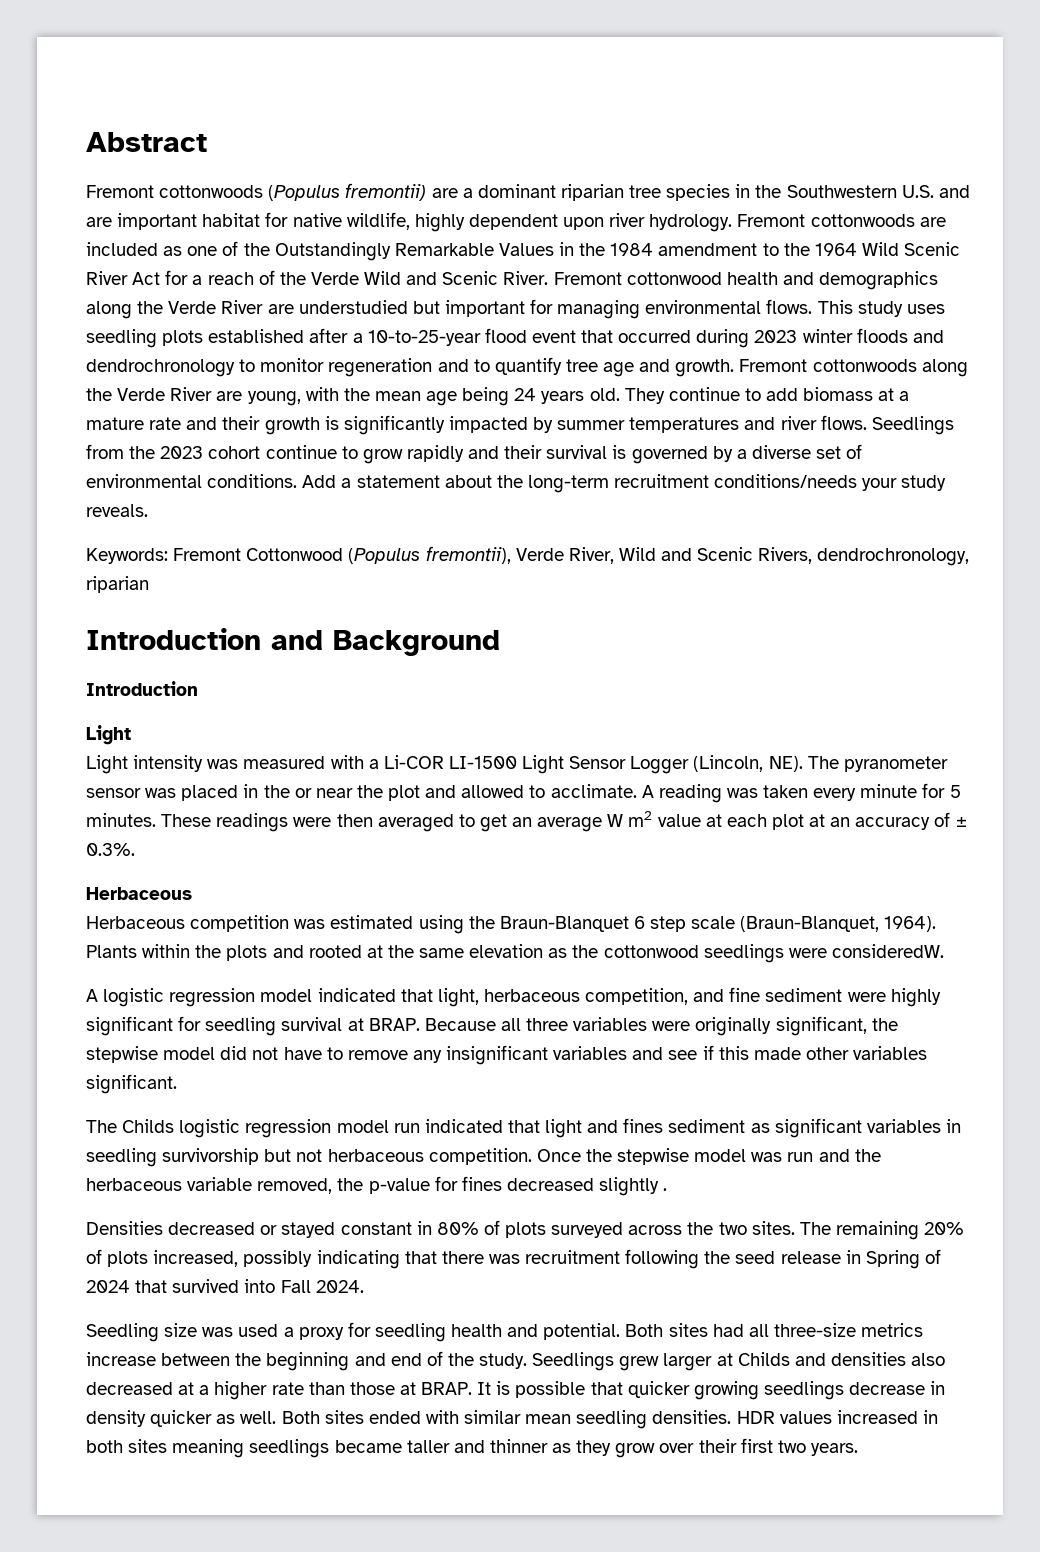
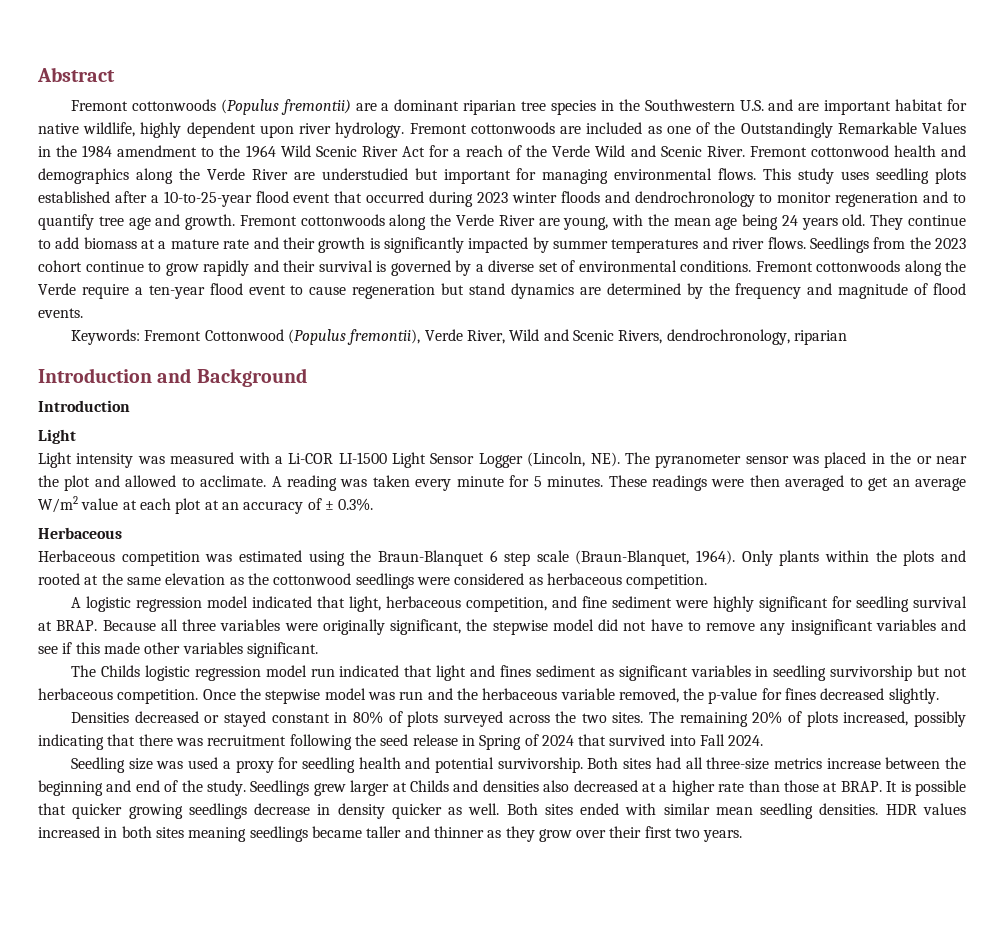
- Add a statement about the long-term recruitment conditions/needs your study reveals.
+ Fremont cottonwoods along the Verde require a ten-year flood event to cause regeneration but stand dynamics are determined by the frequency and magnitude of flood events.
- These readings were then averaged to get an average W m2 value at each plot at an accuracy of ± 0.3%.
+ These readings were then averaged to get an average W/m2 value at each plot at an accuracy of ± 0.3%.
- Plants within the plots and rooted at the same elevation as the cottonwood seedlings were consideredW.
+ Only plants within the plots and rooted at the same elevation as the cottonwood seedlings were considered as herbaceous competition.
- Once the stepwise model was run and the herbaceous variable removed, the p-value for fines decreased slightly .
+ Once the stepwise model was run and the herbaceous variable removed, the p-value for fines decreased slightly.
- Seedling size was used a proxy for seedling health and potential.
+ Seedling size was used a proxy for seedling health and potential survivorship.

